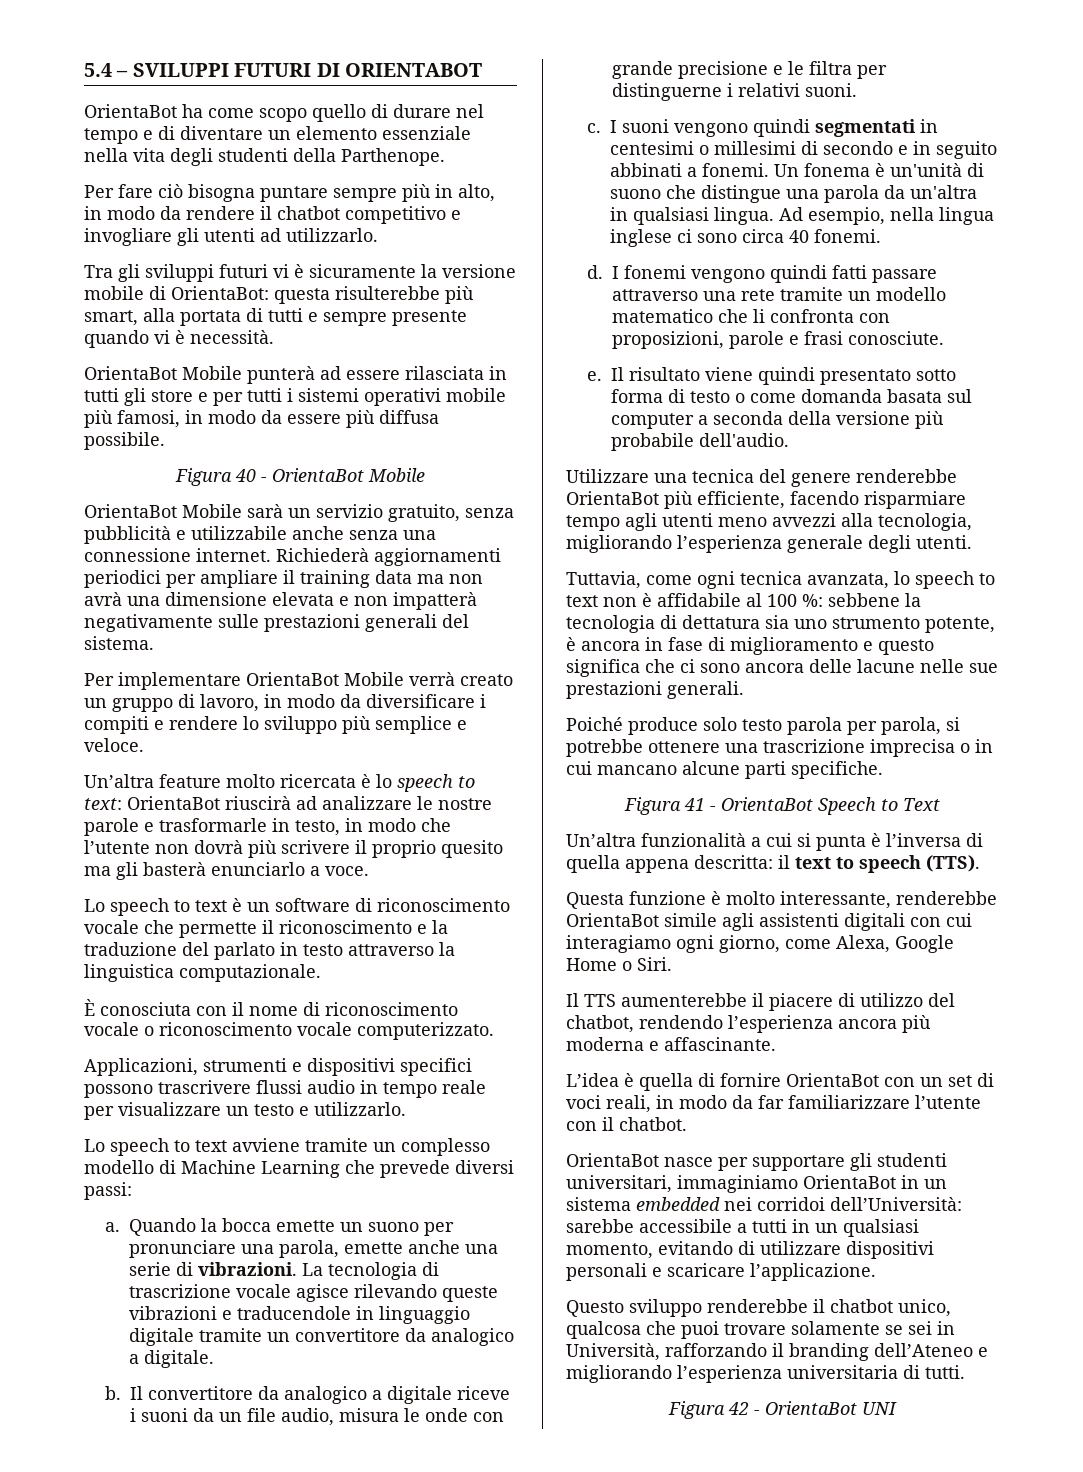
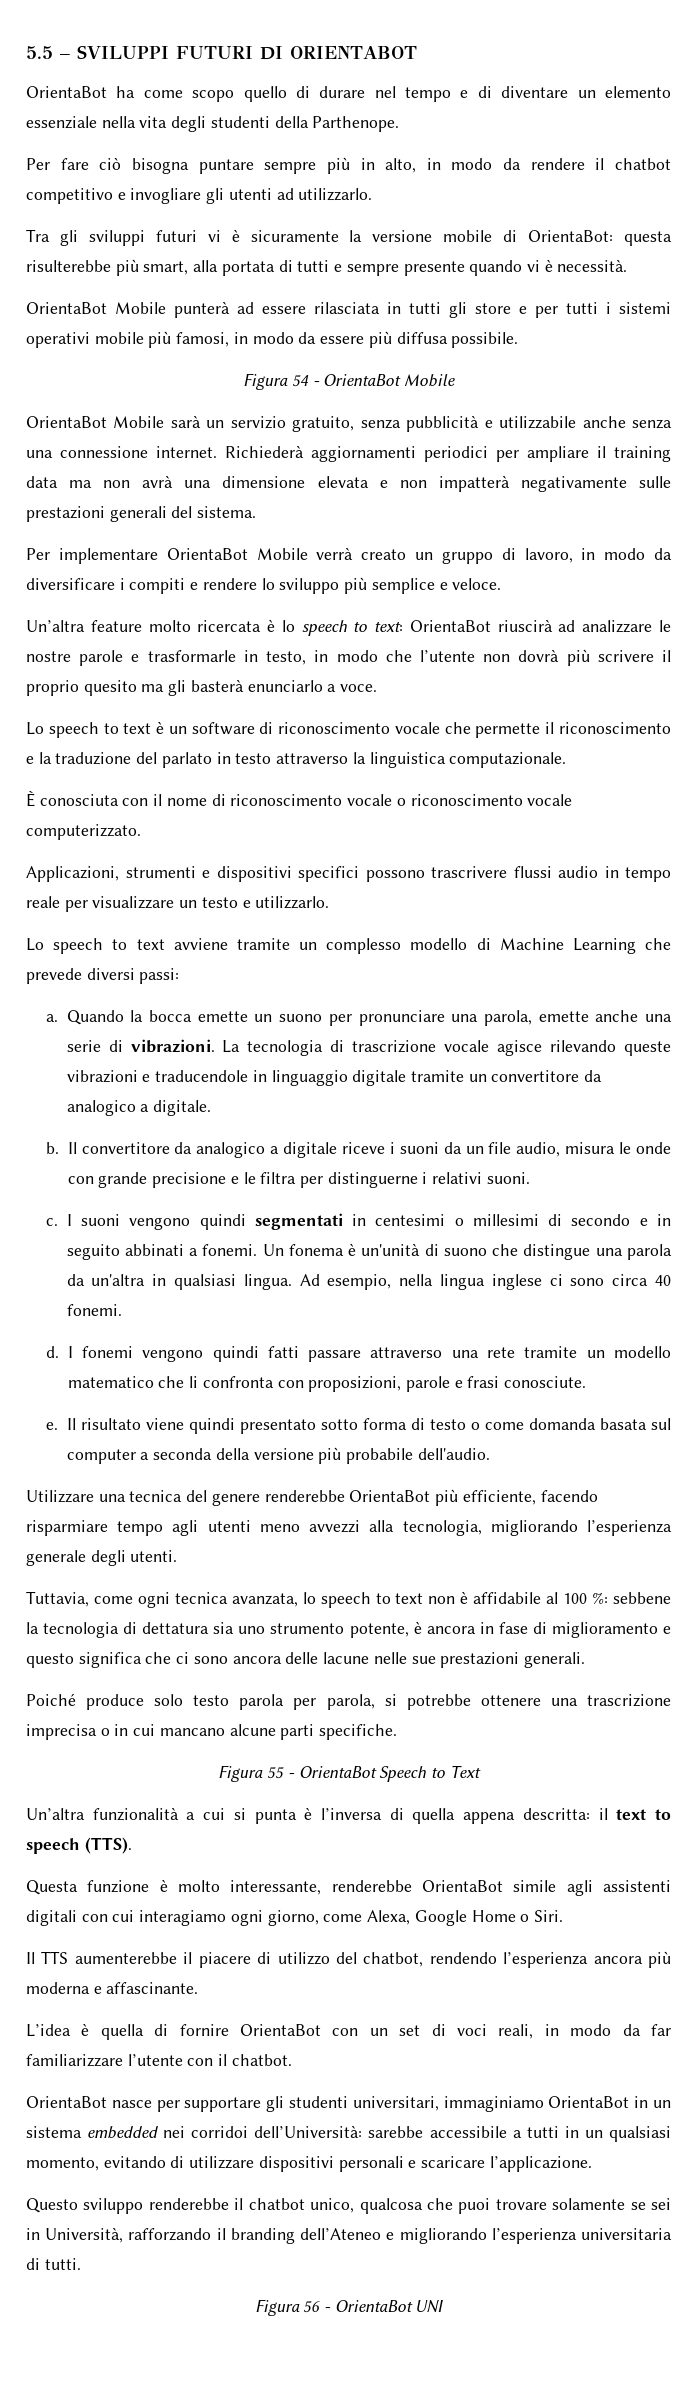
- 5.4 – SVILUPPI FUTURI DI ORIENTABOT
+ 5.5 – SVILUPPI FUTURI DI ORIENTABOT
- Figura 40 - OrientaBot Mobile
+ Figura 54 - OrientaBot Mobile
- Figura 41 - OrientaBot Speech to Text
+ Figura 55 - OrientaBot Speech to Text
- Figura 42 - OrientaBot UNI
+ Figura 56 - OrientaBot UNI

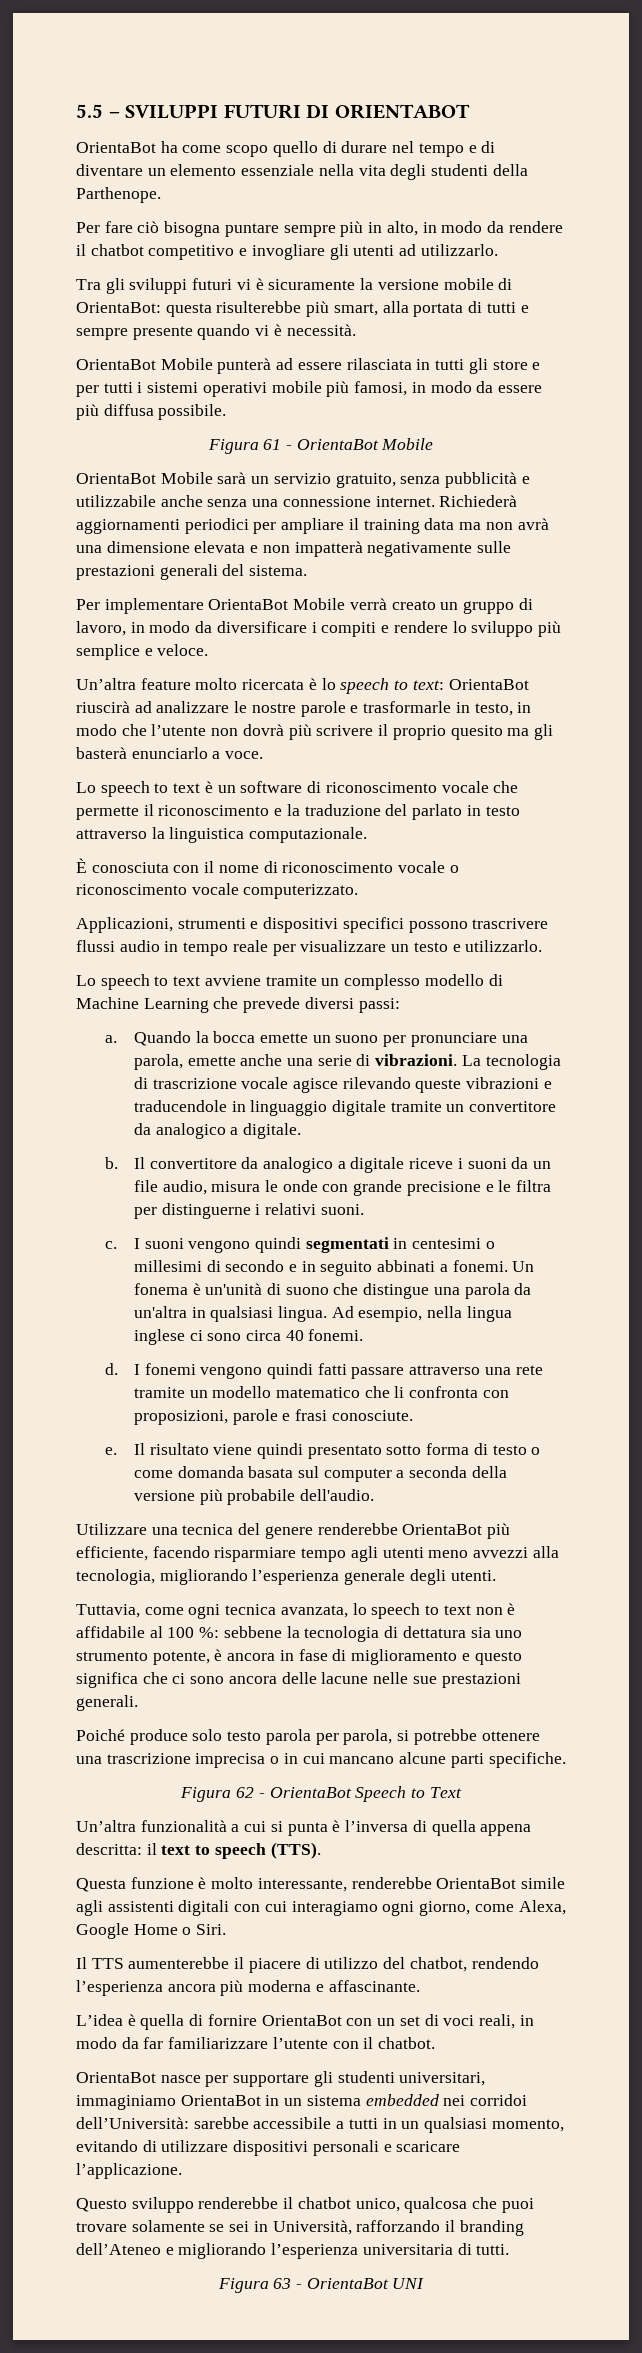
- Figura 54 - OrientaBot Mobile
+ Figura 61 - OrientaBot Mobile
- Figura 55 - OrientaBot Speech to Text
+ Figura 62 - OrientaBot Speech to Text
- Figura 56 - OrientaBot UNI
+ Figura 63 - OrientaBot UNI

